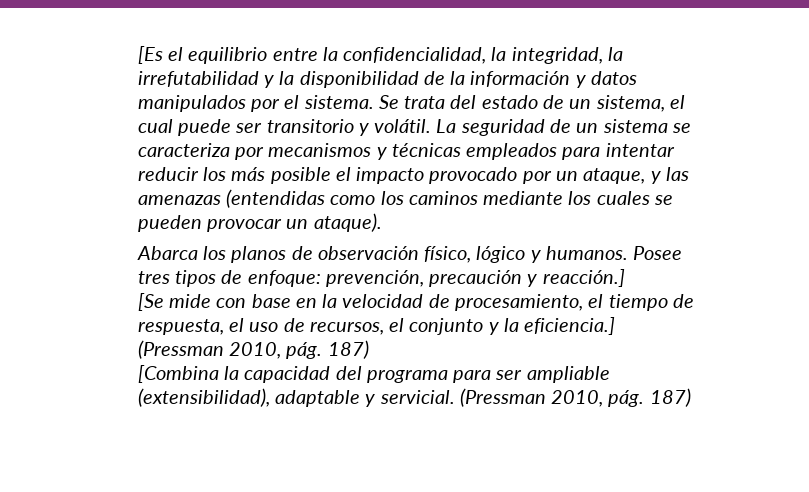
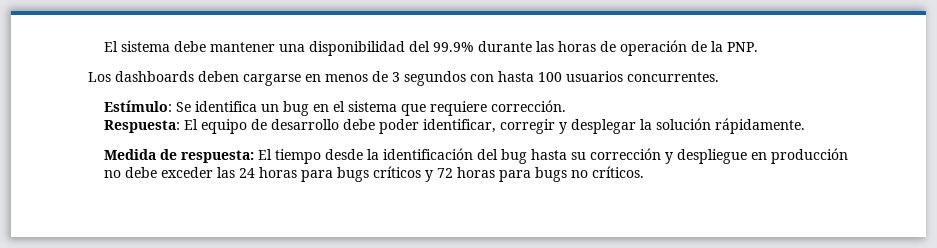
- [Es el equilibrio entre la confidencialidad, la integridad, la irrefutabilidad y la disponibilidad de la información y datos manipulados por el sistema. Se trata del estado de un sistema, el cual puede ser transitorio y volátil. La seguridad de un sistema se caracteriza por mecanismos y técnicas empleados para intentar reducir los más posible el impacto provocado por un ataque, y las amenazas (entendidas como los caminos mediante los cuales se pueden provocar un ataque).
- Abarca los planos de observación físico, lógico y humanos. Posee tres tipos de enfoque: prevención, precaución y reacción.]
- [Se mide con base en la velocidad de procesamiento, el tiempo de respuesta, el uso de recursos, el conjunto y la eficiencia.] (Pressman 2010, pág. 187)
- [Combina la capacidad del programa para ser ampliable (extensibilidad), adaptable y servicial. (Pressman 2010, pág. 187)
+ El sistema debe mantener una disponibilidad del 99.9% durante las horas de operación de la PNP.
+ Los dashboards deben cargarse en menos de 3 segundos con hasta 100 usuarios concurrentes.
+ Estímulo: Se identifica un bug en el sistema que requiere corrección.
+ Respuesta: El equipo de desarrollo debe poder identificar, corregir y desplegar la solución rápidamente.
+ Medida de respuesta: El tiempo desde la identificación del bug hasta su corrección y despliegue en producción no debe exceder las 24 horas para bugs críticos y 72 horas para bugs no críticos.

